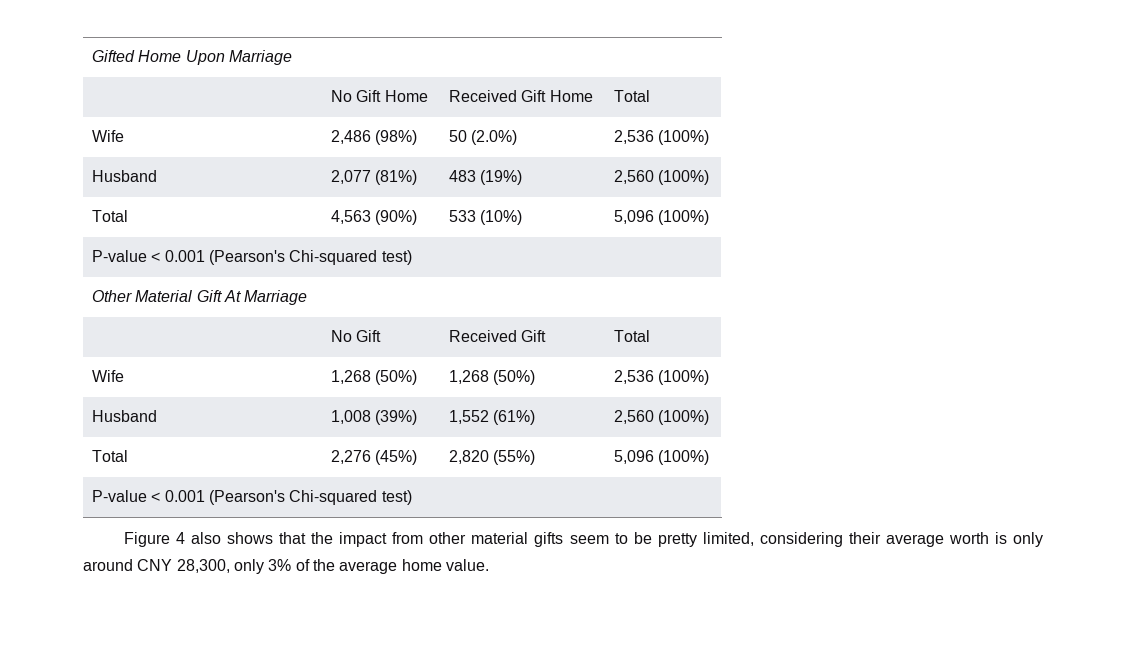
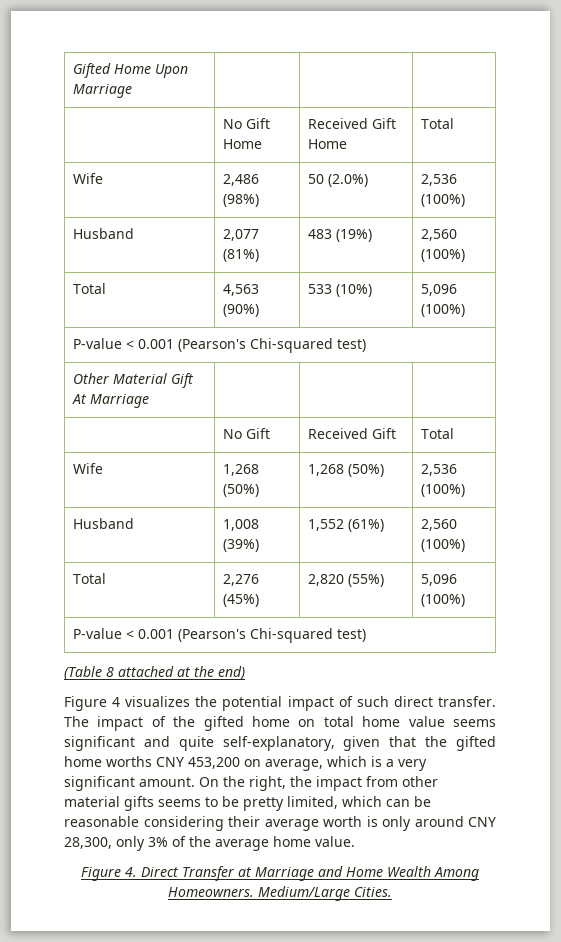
- Figure 4 also shows that the impact from other material gifts seem to be pretty limited, considering their average worth is only around CNY 28,300, only 3% of the average home value.
+ (Table 8 attached at the end)
+ Figure 4 visualizes the potential impact of such direct transfer. The impact of the gifted home on total home value seems significant and quite self-explanatory, given that the gifted home worths CNY 453,200 on average, which is a very significant amount. On the right, the impact from other material gifts seems to be pretty limited, which can be reasonable considering their average worth is only around CNY 28,300, only 3% of the average home value.
+ Figure 4. Direct Transfer at Marriage and Home Wealth Among Homeowners. Medium/Large Cities.

